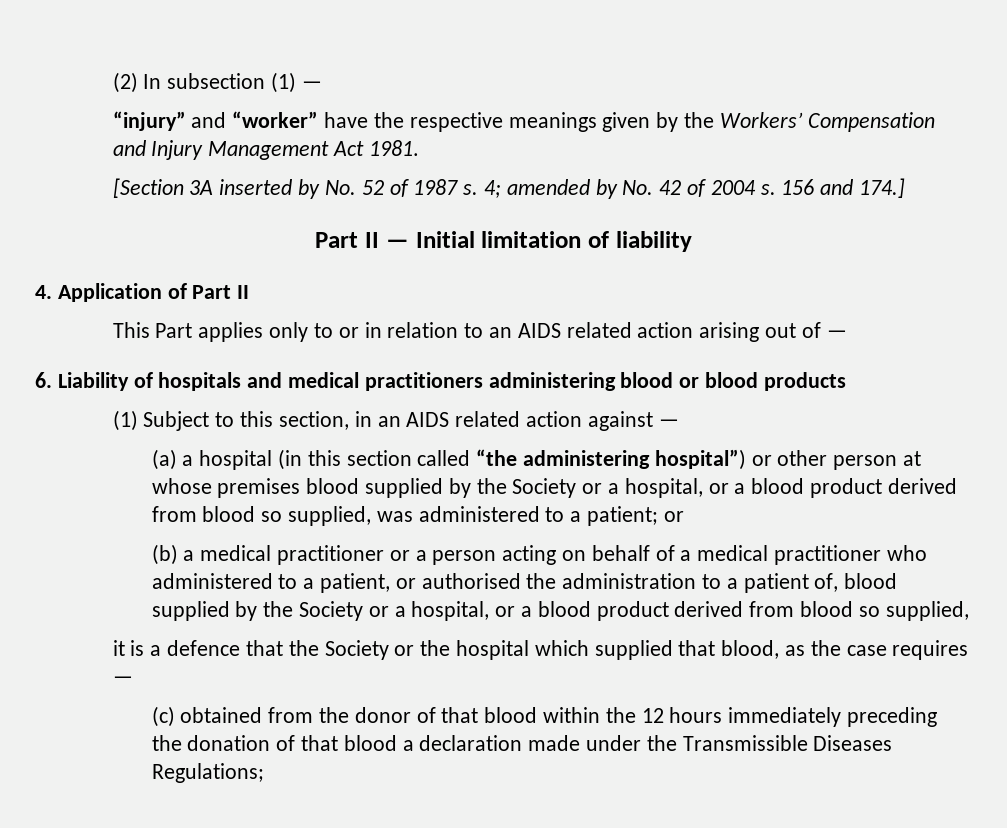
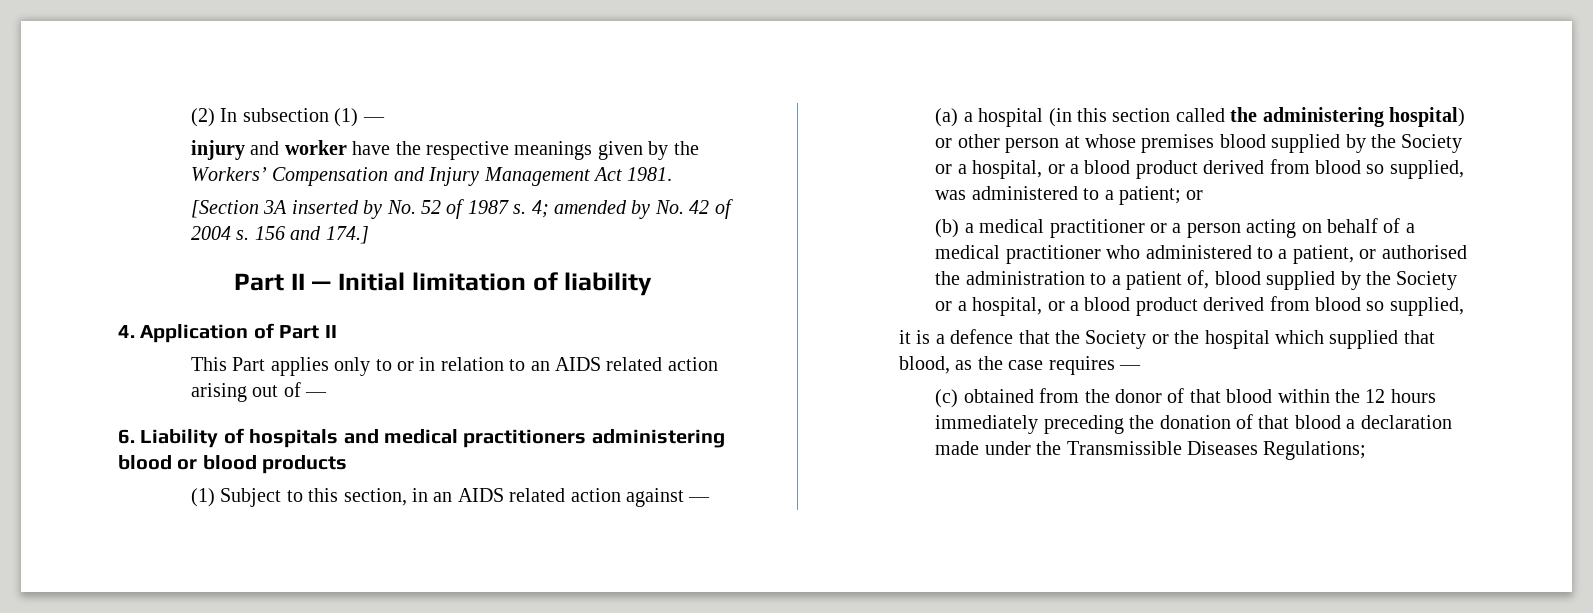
- “injury” and “worker” have the respective meanings given by the Workers’ Compensation and Injury Management Act 1981.
+ injury and worker have the respective meanings given by the Workers’ Compensation and Injury Management Act 1981.
- (a) a hospital (in this section called “the administering hospital”) or other person at whose premises blood supplied by the Society or a hospital, or a blood product derived from blood so supplied, was administered to a patient; or
+ (a) a hospital (in this section called the administering hospital) or other person at whose premises blood supplied by the Society or a hospital, or a blood product derived from blood so supplied, was administered to a patient; or

